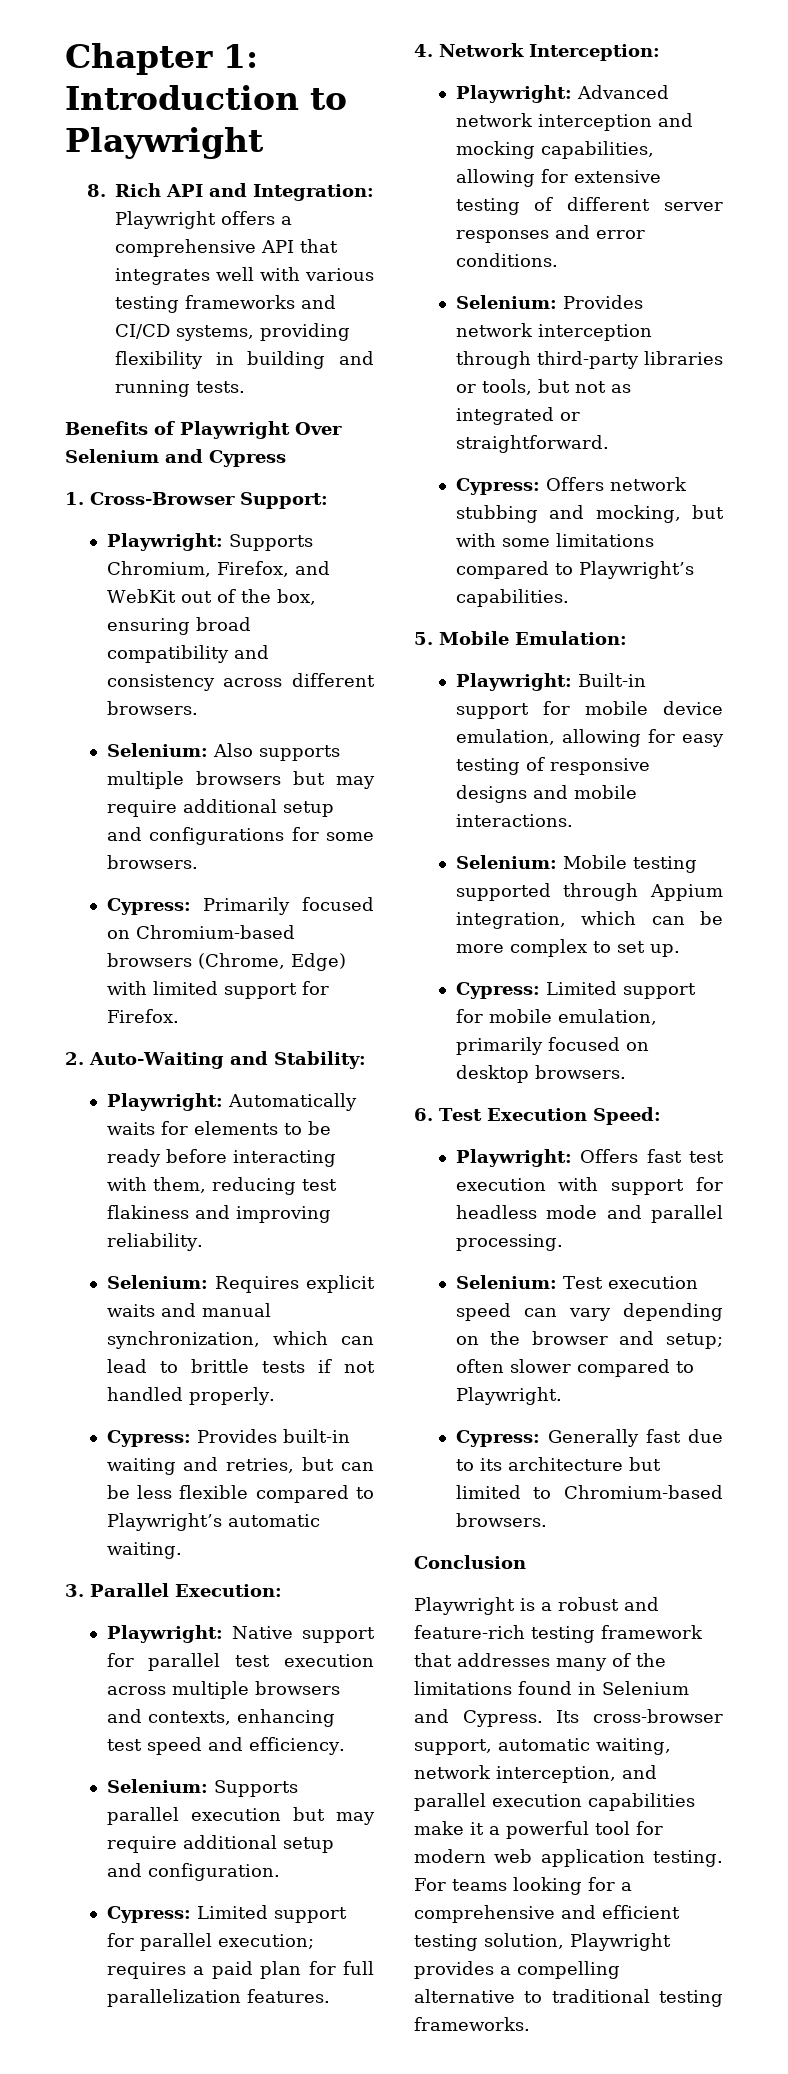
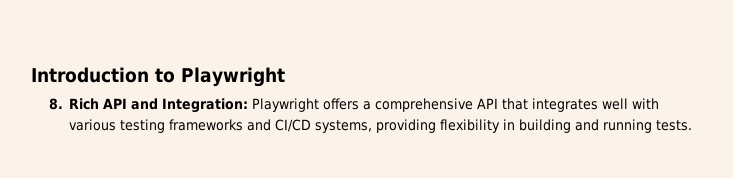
- Chapter 1: Introduction to Playwright
+ Introduction to Playwright
- Benefits of Playwright Over Selenium and Cypress
- 1. Cross-Browser Support:
- Playwright: Supports Chromium, Firefox, and WebKit out of the box, ensuring broad compatibility and consistency across different browsers.
- Selenium: Also supports multiple browsers but may require additional setup and configurations for some browsers.
- Cypress: Primarily focused on Chromium-based browsers (Chrome, Edge) with limited support for Firefox.
- 2. Auto-Waiting and Stability:
- Playwright: Automatically waits for elements to be ready before interacting with them, reducing test flakiness and improving reliability.
- Selenium: Requires explicit waits and manual synchronization, which can lead to brittle tests if not handled properly.
- Cypress: Provides built-in waiting and retries, but can be less flexible compared to Playwright’s automatic waiting.
- 3. Parallel Execution:
- Playwright: Native support for parallel test execution across multiple browsers and contexts, enhancing test speed and efficiency.
- Selenium: Supports parallel execution but may require additional setup and configuration.
- Cypress: Limited support for parallel execution; requires a paid plan for full parallelization features.
- 4. Network Interception:
- Playwright: Advanced network interception and mocking capabilities, allowing for extensive testing of different server responses and error conditions.
- Selenium: Provides network interception through third-party libraries or tools, but not as integrated or straightforward.
- Cypress: Offers network stubbing and mocking, but with some limitations compared to Playwright’s capabilities.
- 5. Mobile Emulation:
- Playwright: Built-in support for mobile device emulation, allowing for easy testing of responsive designs and mobile interactions.
- Selenium: Mobile testing supported through Appium integration, which can be more complex to set up.
- Cypress: Limited support for mobile emulation, primarily focused on desktop browsers.
- 6. Test Execution Speed:
- Playwright: Offers fast test execution with support for headless mode and parallel processing.
- Selenium: Test execution speed can vary depending on the browser and setup; often slower compared to Playwright.
- Cypress: Generally fast due to its architecture but limited to Chromium-based browsers.
- Conclusion
- Playwright is a robust and feature-rich testing framework that addresses many of the limitations found in Selenium and Cypress. Its cross-browser support, automatic waiting, network interception, and parallel execution capabilities make it a powerful tool for modern web application testing. For teams looking for a comprehensive and efficient testing solution, Playwright provides a compelling alternative to traditional testing frameworks.

